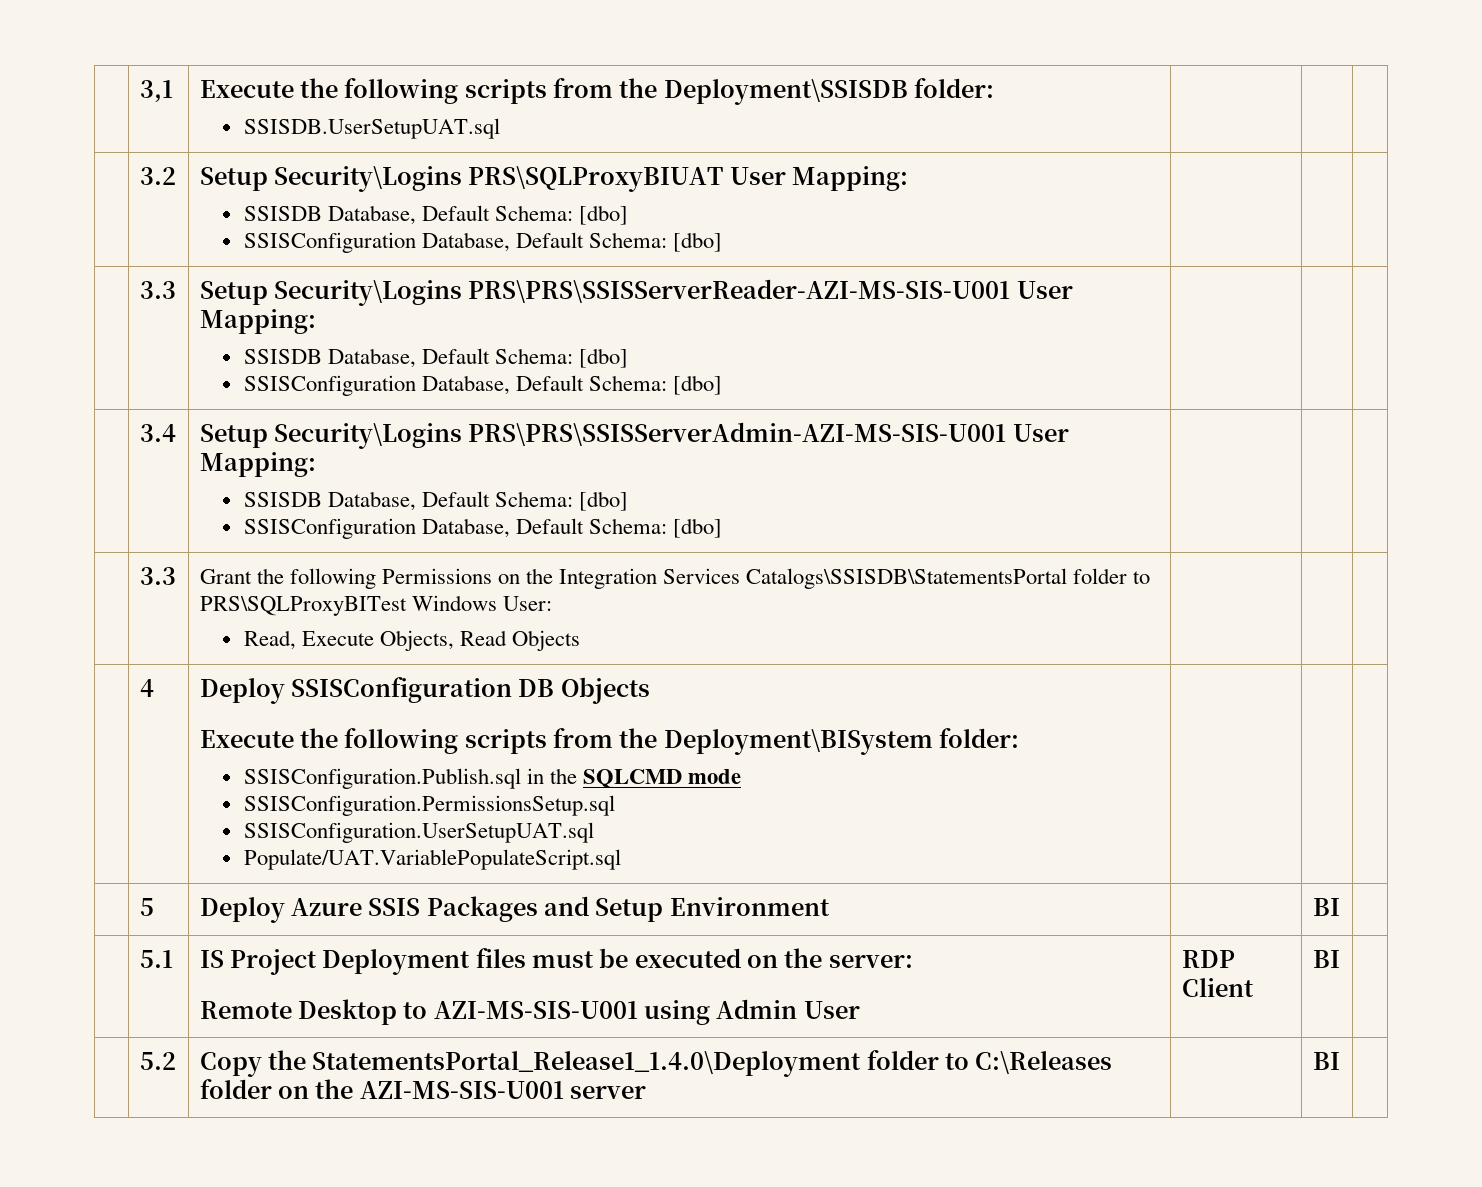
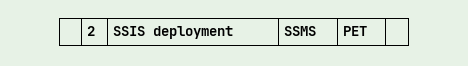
- | 3,1 | Execute the following scripts from the Deployment\SSISDB folder:
- SSISDB.UserSetupUAT.sql | | |
- | 3.2 | Setup Security\Logins PRS\SQLProxyBIUAT User Mapping:
- SSISDB Database, Default Schema: [dbo]
- SSISConfiguration Database, Default Schema: [dbo] | | |
- | 3.3 | Setup Security\Logins PRS\PRS\SSISServerReader-AZI-MS-SIS-U001 User Mapping:
- SSISDB Database, Default Schema: [dbo]
- SSISConfiguration Database, Default Schema: [dbo] | | |
- | 3.4 | Setup Security\Logins PRS\PRS\SSISServerAdmin-AZI-MS-SIS-U001 User Mapping:
- SSISDB Database, Default Schema: [dbo]
- SSISConfiguration Database, Default Schema: [dbo] | | |
- | 3.3 | Grant the following Permissions on the Integration Services Catalogs\SSISDB\StatementsPortal folder to PRS\SQLProxyBITest Windows User:
- Read, Execute Objects, Read Objects | | |
- | 4 | Deploy SSISConfiguration DB Objects
- Execute the following scripts from the Deployment\BISystem folder:
- SSISConfiguration.Publish.sql in the SQLCMD mode
- SSISConfiguration.PermissionsSetup.sql
- SSISConfiguration.UserSetupUAT.sql
- Populate/UAT.VariablePopulateScript.sql | | |
- | 5 | Deploy Azure SSIS Packages and Setup Environment | | BI |
- | 5.1 | IS Project Deployment files must be executed on the server:
- Remote Desktop to AZI-MS-SIS-U001 using Admin User | RDP Client | BI |
- | 5.2 | Copy the StatementsPortal_Release1_1.4.0\Deployment folder to C:\Releases folder on the AZI-MS-SIS-U001 server | | BI |
+ | 2 | SSIS deployment | SSMS | PET |

